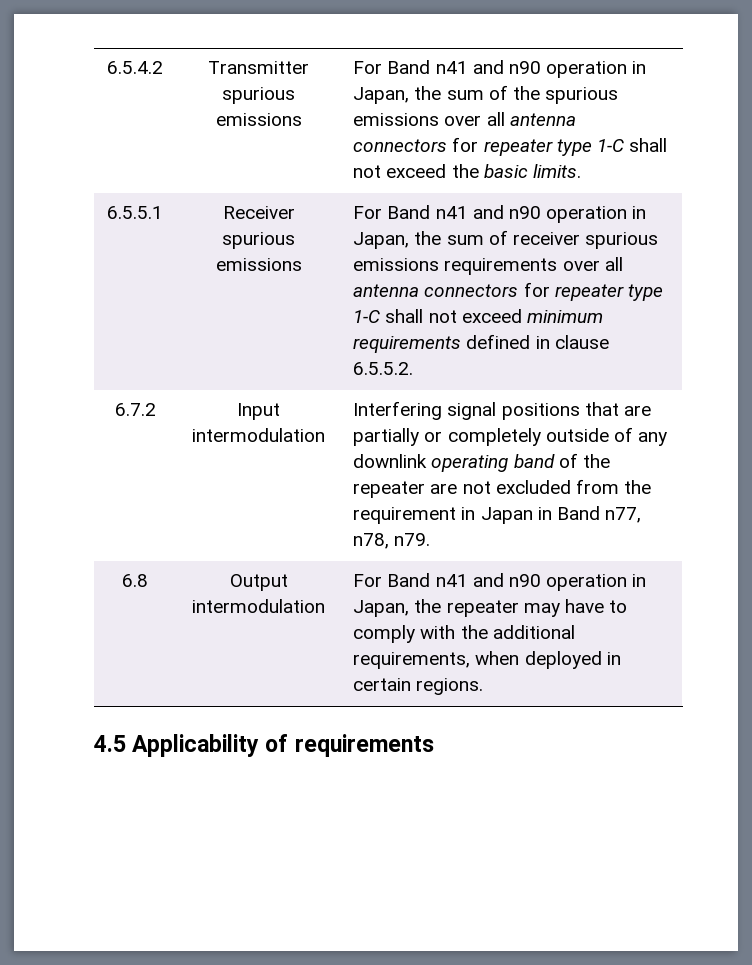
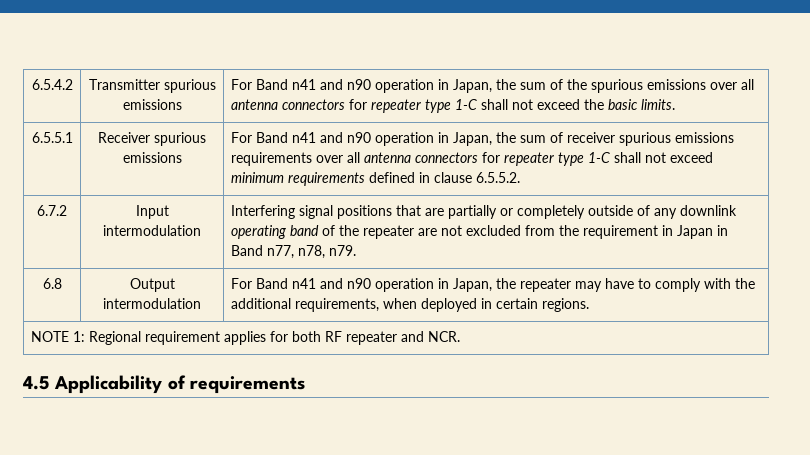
+ NOTE 1: Regional requirement applies for both RF repeater and NCR.

